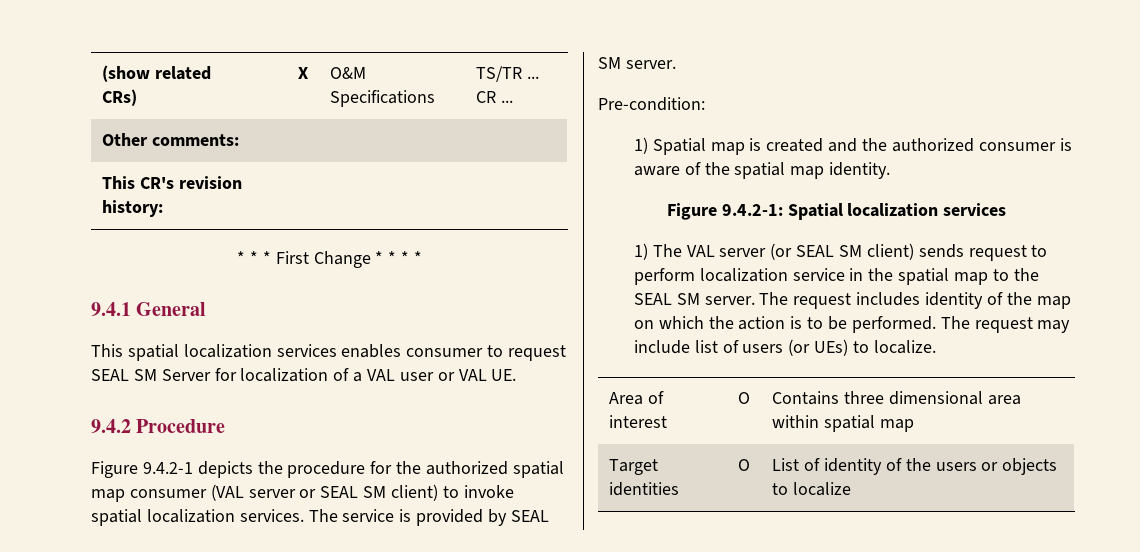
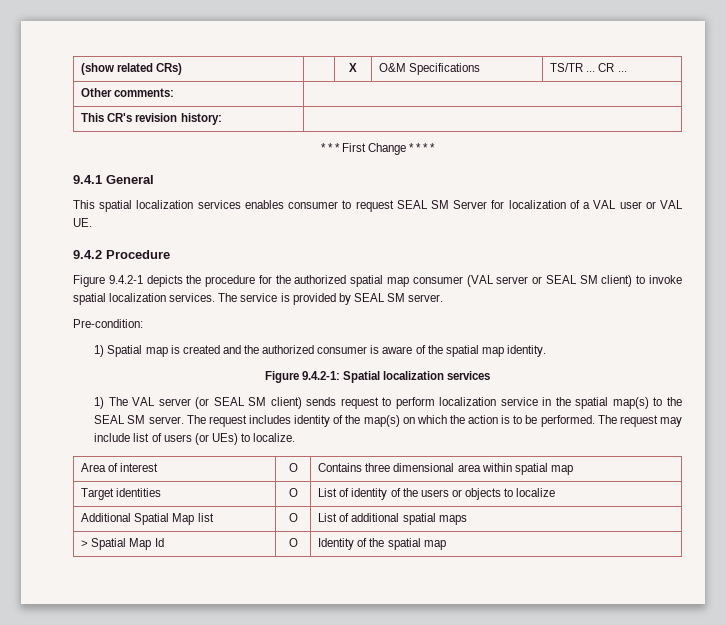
- 1) The VAL server (or SEAL SM client) sends request to perform localization service in the spatial map to the SEAL SM server.
+ 1) The VAL server (or SEAL SM client) sends request to perform localization service in the spatial map(s) to the SEAL SM server.
- The request includes identity of the map on which the action is to be performed.
+ The request includes identity of the map(s) on which the action is to be performed.
+ Additional Spatial Map list | O | List of additional spatial maps
+ > Spatial Map Id | O | Identity of the spatial map

